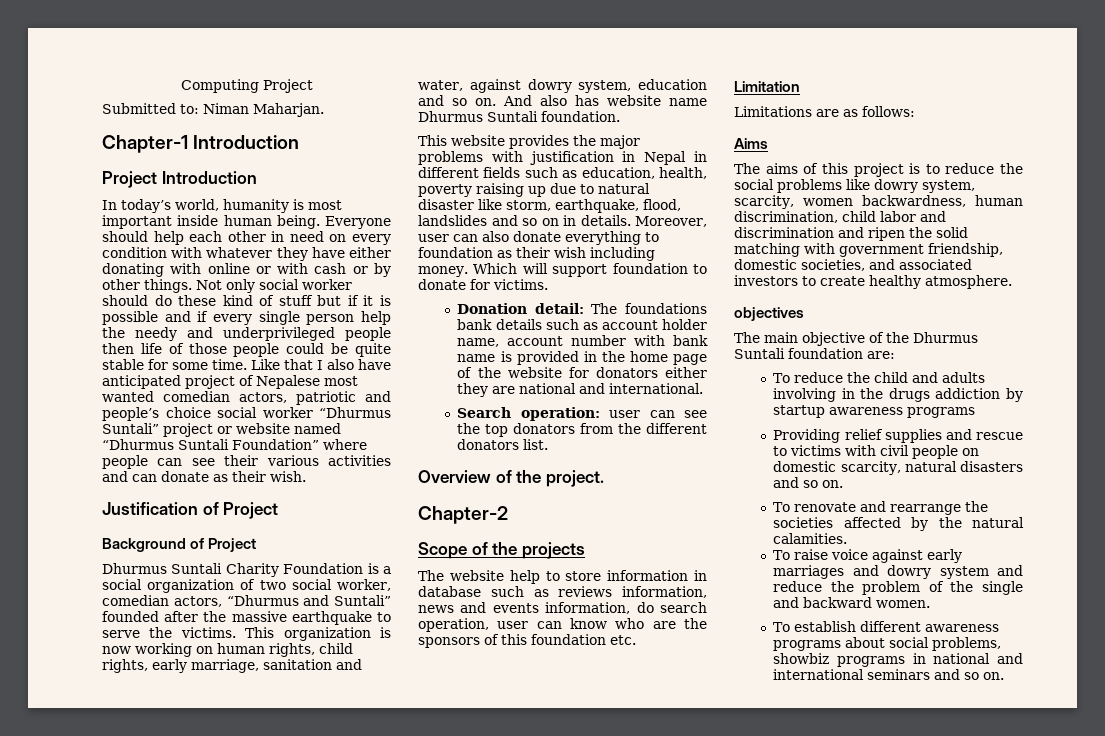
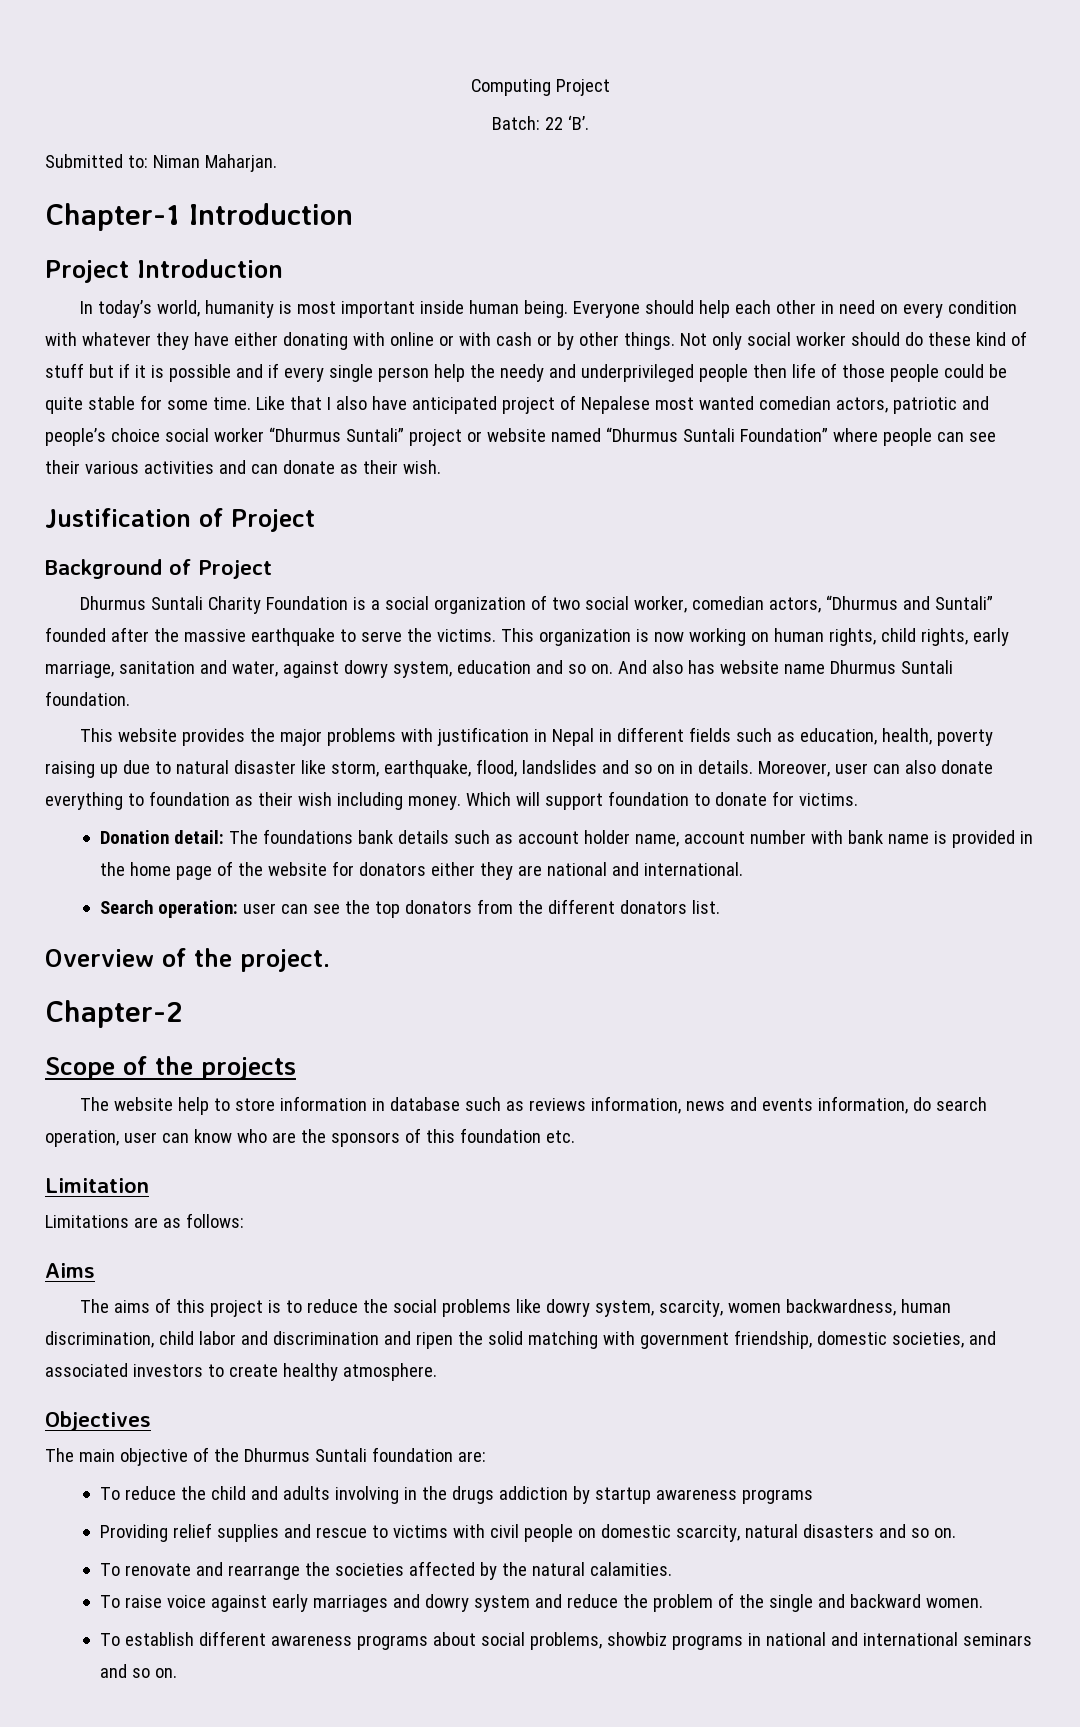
+ Batch: 22 ‘B’.
- objectives
+ Objectives

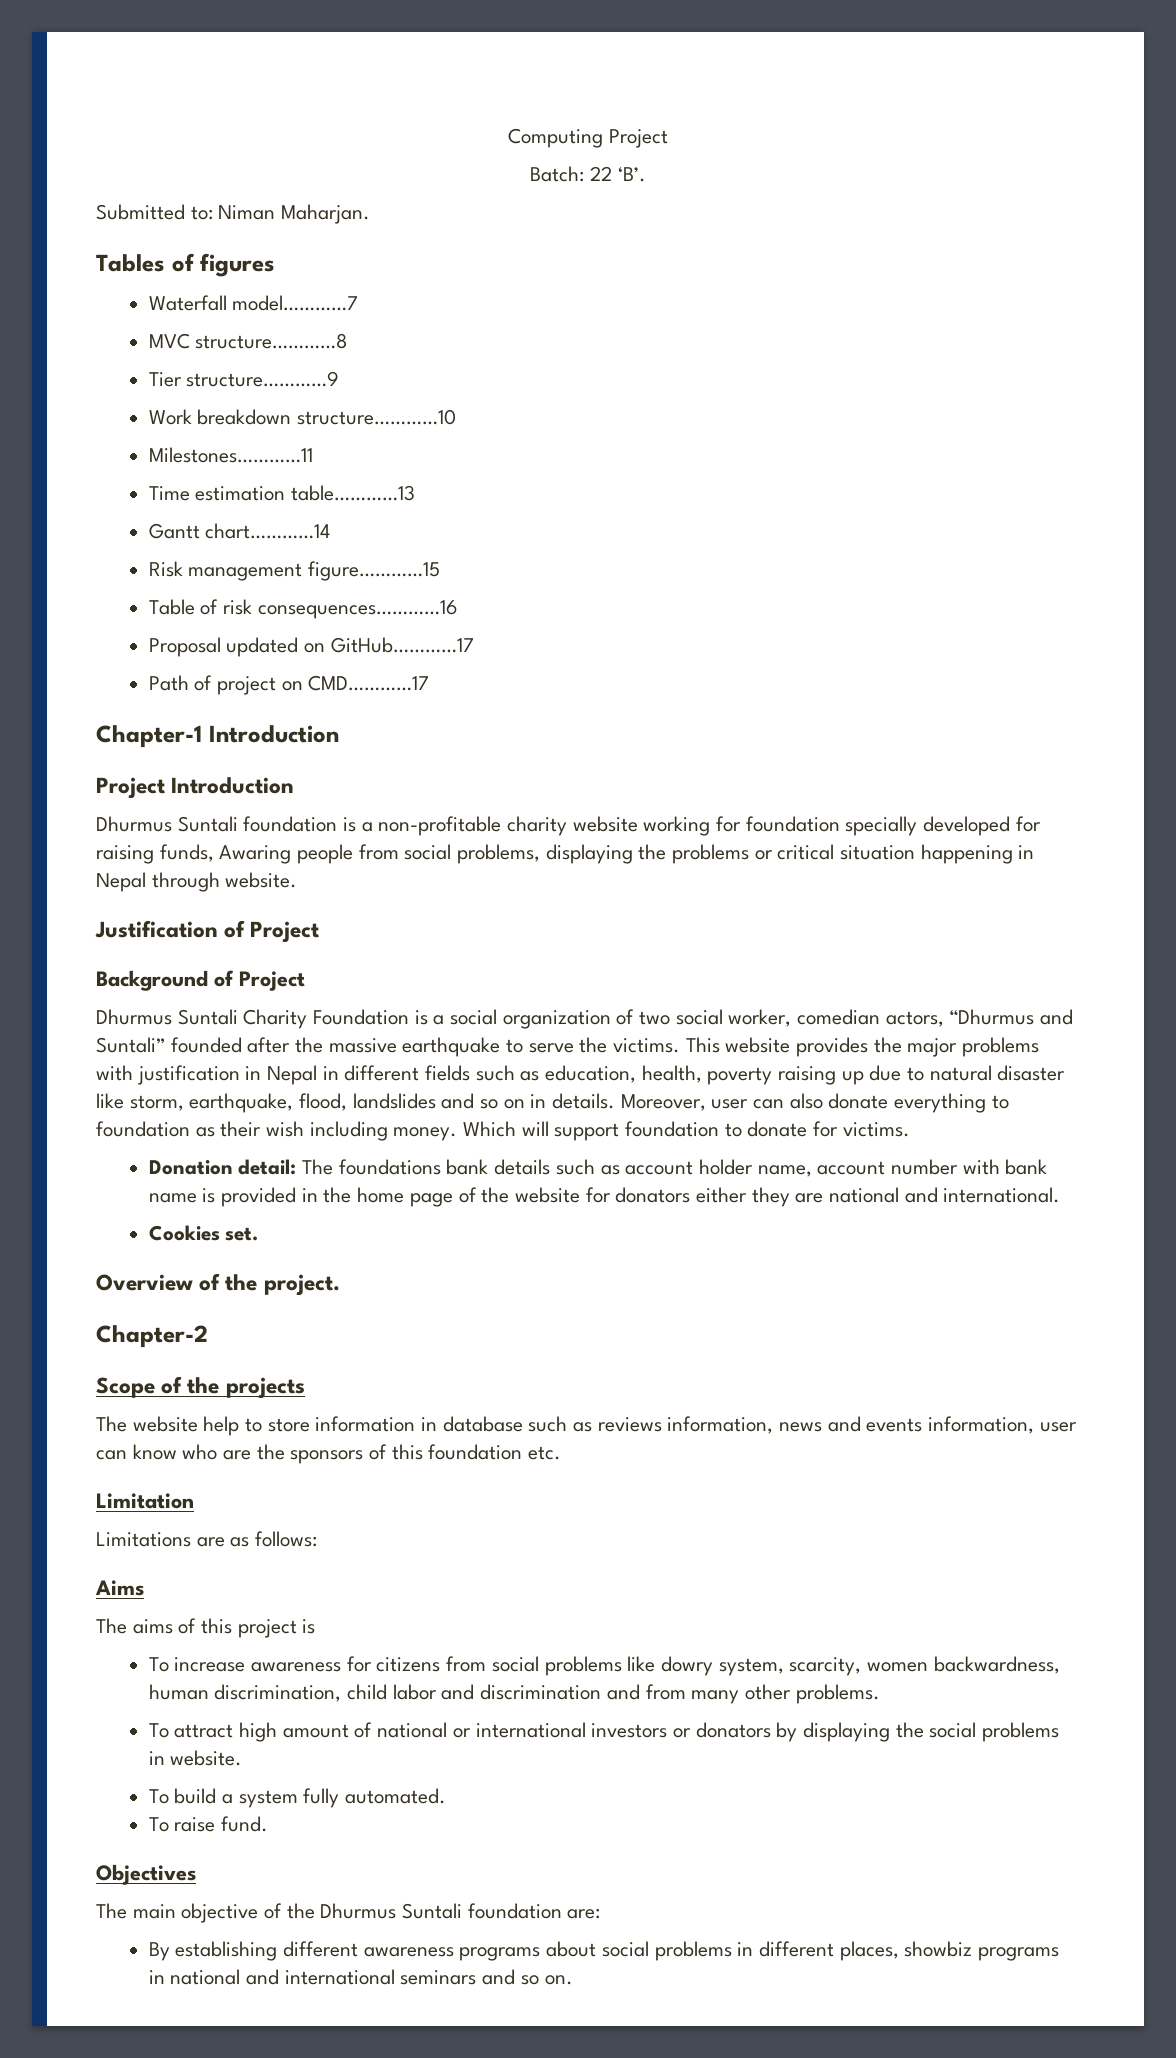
+ Tables of figures
+ Waterfall model…………7
+ MVC structure…………8
+ Tier structure…………9
+ Work breakdown structure…………10
+ Milestones…………11
+ Time estimation table…………13
+ Gantt chart…………14
+ Risk management figure…………15
+ Table of risk consequences…………16
+ Proposal updated on GitHub…………17
+ Path of project on CMD…………17
  Chapter-1 Introduction
  Project Introduction
- In today’s world, humanity is most important inside human being. Everyone should help each other in need on every condition with whatever they have either donating with online or with cash or by other things. Not only social worker should do these kind of stuff but if it is possible and if every single person help the needy and underprivileged people then life of those people could be quite stable for some time. Like that I also have anticipated project of Nepalese most wanted comedian actors, patriotic and people’s choice social worker “Dhurmus Suntali” project or website named “Dhurmus Suntali Foundation” where people can see their various activities and can donate as their wish.
+ Dhurmus Suntali foundation is a non-profitable charity website working for foundation specially developed for raising funds, Awaring people from social problems, displaying the problems or critical situation happening in Nepal through website.
- This organization is now working on human rights, child rights, early marriage, sanitation and water, against dowry system, education and so on. And also has website name Dhurmus Suntali foundation.
- Search operation: user can see the top donators from the different donators list.
+ Cookies set.
- The website help to store information in database such as reviews information, news and events information, do search operation, user can know who are the sponsors of this foundation etc.
+ The website help to store information in database such as reviews information, news and events information, user can know who are the sponsors of this foundation etc.
- The aims of this project is to reduce the social problems like dowry system, scarcity, women backwardness, human discrimination, child labor and discrimination and ripen the solid matching with government friendship, domestic societies, and associated investors to create healthy atmosphere.
+ The aims of this project is
+ To increase awareness for citizens from social problems like dowry system, scarcity, women backwardness, human discrimination, child labor and discrimination and from many other problems.
+ To attract high amount of national or international investors or donators by displaying the social problems in website.
+ To build a system fully automated.
+ To raise fund.
- To reduce the child and adults involving in the drugs addiction by startup awareness programs
- Providing relief supplies and rescue to victims with civil people on domestic scarcity, natural disasters and so on.
- To renovate and rearrange the societies affected by the natural calamities.
- To raise voice against early marriages and dowry system and reduce the problem of the single and backward women.
- To establish different awareness programs about social problems, showbiz programs in national and international seminars and so on.
+ By establishing different awareness programs about social problems in different places, showbiz programs in national and international seminars and so on.

